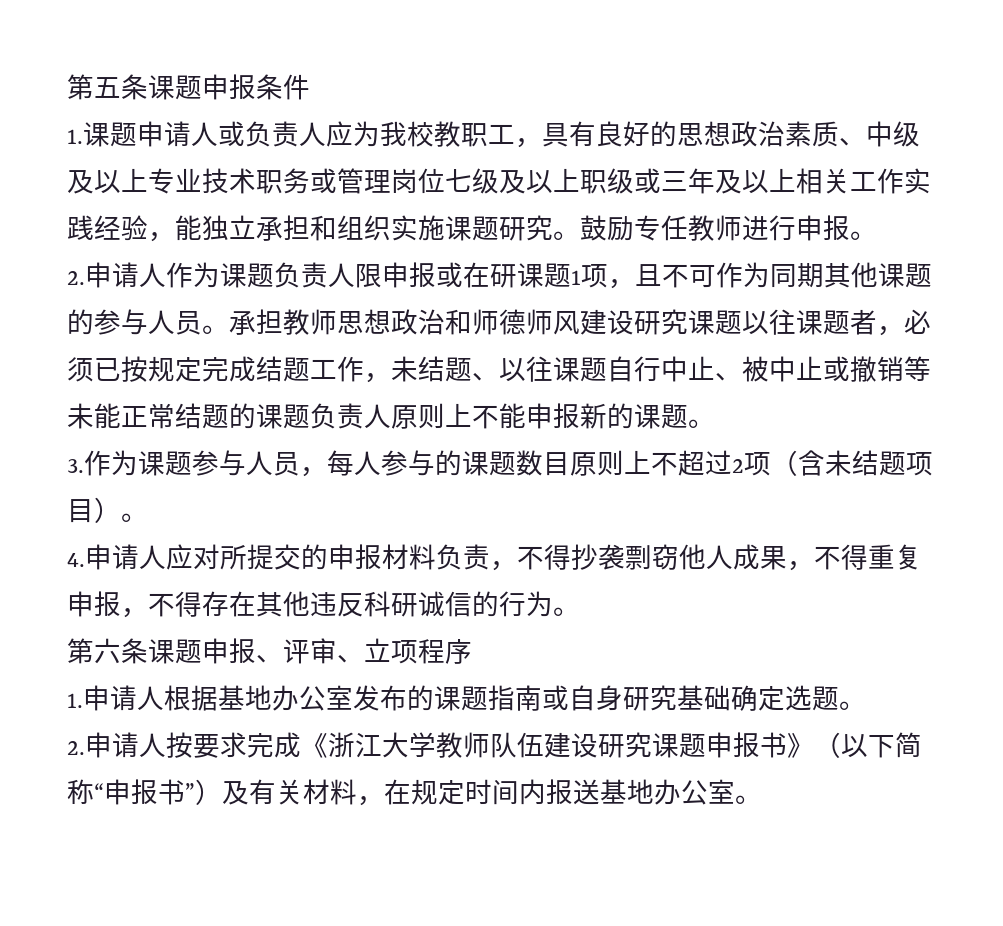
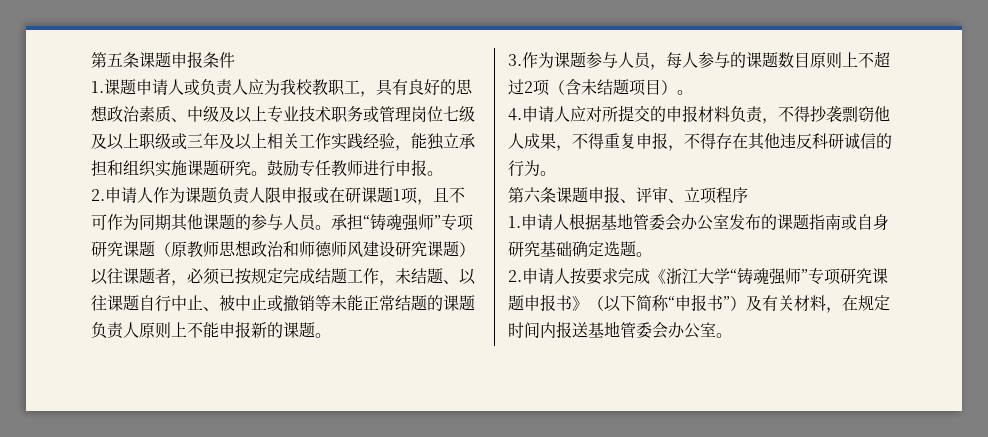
- 承担教师思想政治和师德师风建设研究课题以往课题者，必须已按规定完成结题工作，未结题、以往课题自行中止、被中止或撤销等未能正常结题的课题负责人原则上不能申报新的课题。
+ 承担“铸魂强师”专项研究课题（原教师思想政治和师德师风建设研究课题）以往课题者，必须已按规定完成结题工作，未结题、以往课题自行中止、被中止或撤销等未能正常结题的课题负责人原则上不能申报新的课题。
- 1.申请人根据基地办公室发布的课题指南或自身研究基础确定选题。
+ 1.申请人根据基地管委会办公室发布的课题指南或自身研究基础确定选题。
- 2.申请人按要求完成《浙江大学教师队伍建设研究课题申报书》（以下简称“申报书”）及有关材料，在规定时间内报送基地办公室。
+ 2.申请人按要求完成《浙江大学“铸魂强师”专项研究课题申报书》（以下简称“申报书”）及有关材料，在规定时间内报送基地管委会办公室。

